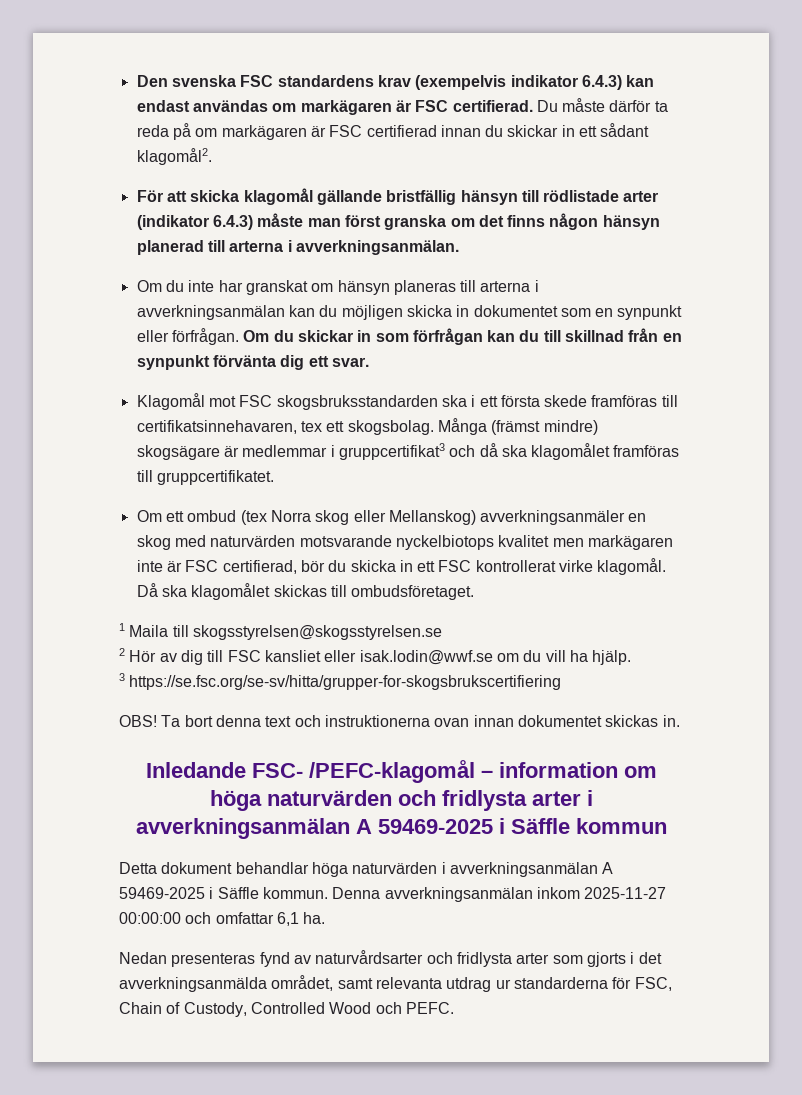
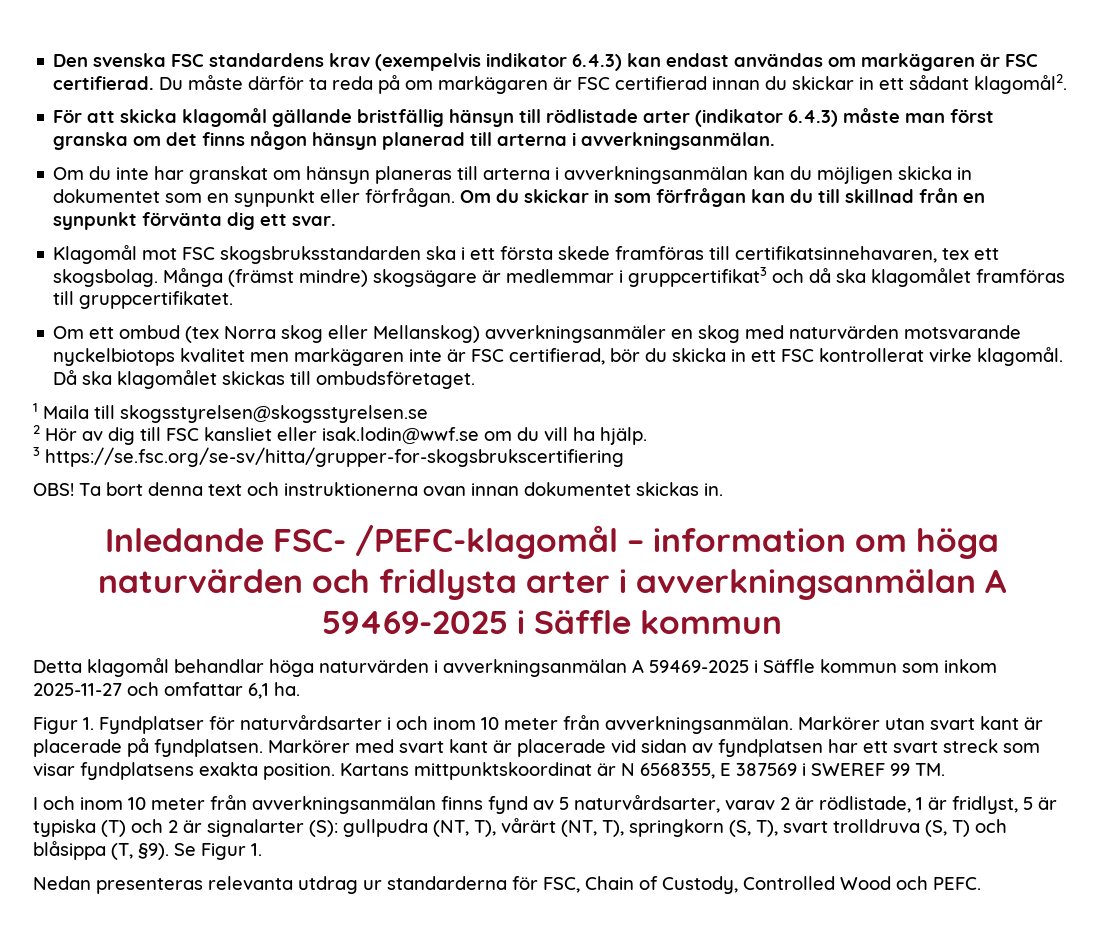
- Detta dokument behandlar höga naturvärden i avverkningsanmälan A 59469-2025 i Säffle kommun. Denna avverkningsanmälan inkom 2025-11-27 00:00:00 och omfattar 6,1 ha.
+ Detta klagomål behandlar höga naturvärden i avverkningsanmälan A 59469-2025 i Säffle kommun som inkom 2025-11-27 och omfattar 6,1 ha.
- Nedan presenteras fynd av naturvårdsarter och fridlysta arter som gjorts i det avverkningsanmälda området, samt relevanta utdrag ur standarderna för FSC, Chain of Custody, Controlled Wood och PEFC.
+ Figur 1. Fyndplatser för naturvårdsarter i och inom 10 meter från avverkningsanmälan. Markörer utan svart kant är placerade på fyndplatsen. Markörer med svart kant är placerade vid sidan av fyndplatsen har ett svart streck som visar fyndplatsens exakta position. Kartans mittpunktskoordinat är N 6568355, E 387569 i SWEREF 99 TM.
+ I och inom 10 meter från avverkningsanmälan finns fynd av 5 naturvårdsarter, varav 2 är rödlistade, 1 är fridlyst, 5 är typiska (T) och 2 är signalarter (S): gullpudra (NT, T), vårärt (NT, T), springkorn (S, T), svart trolldruva (S, T) och blåsippa (T, §9). Se Figur 1.
+ Nedan presenteras relevanta utdrag ur standarderna för FSC, Chain of Custody, Controlled Wood och PEFC.

